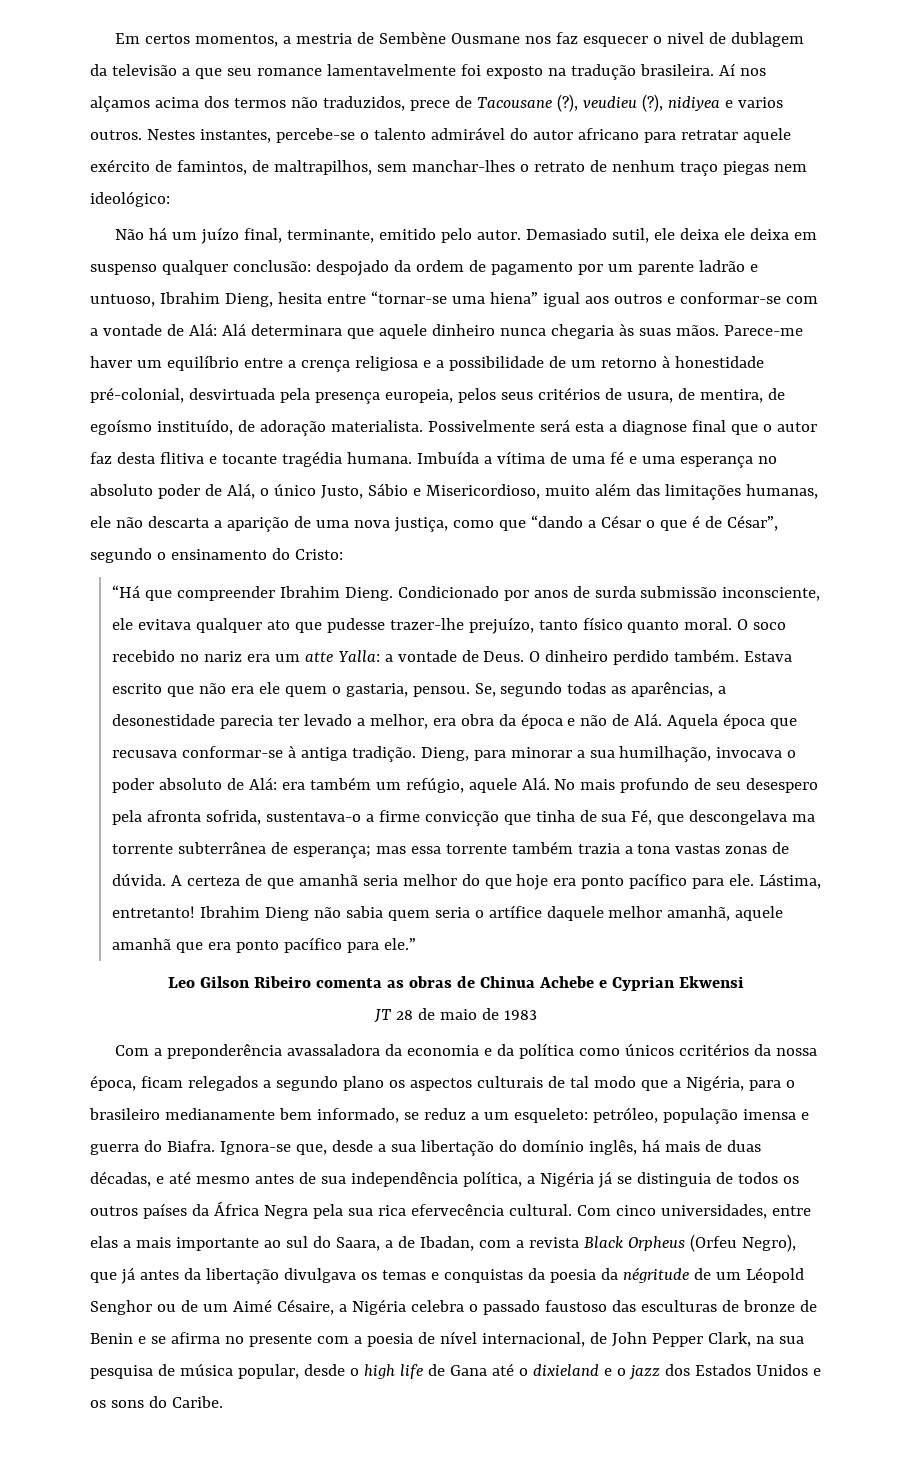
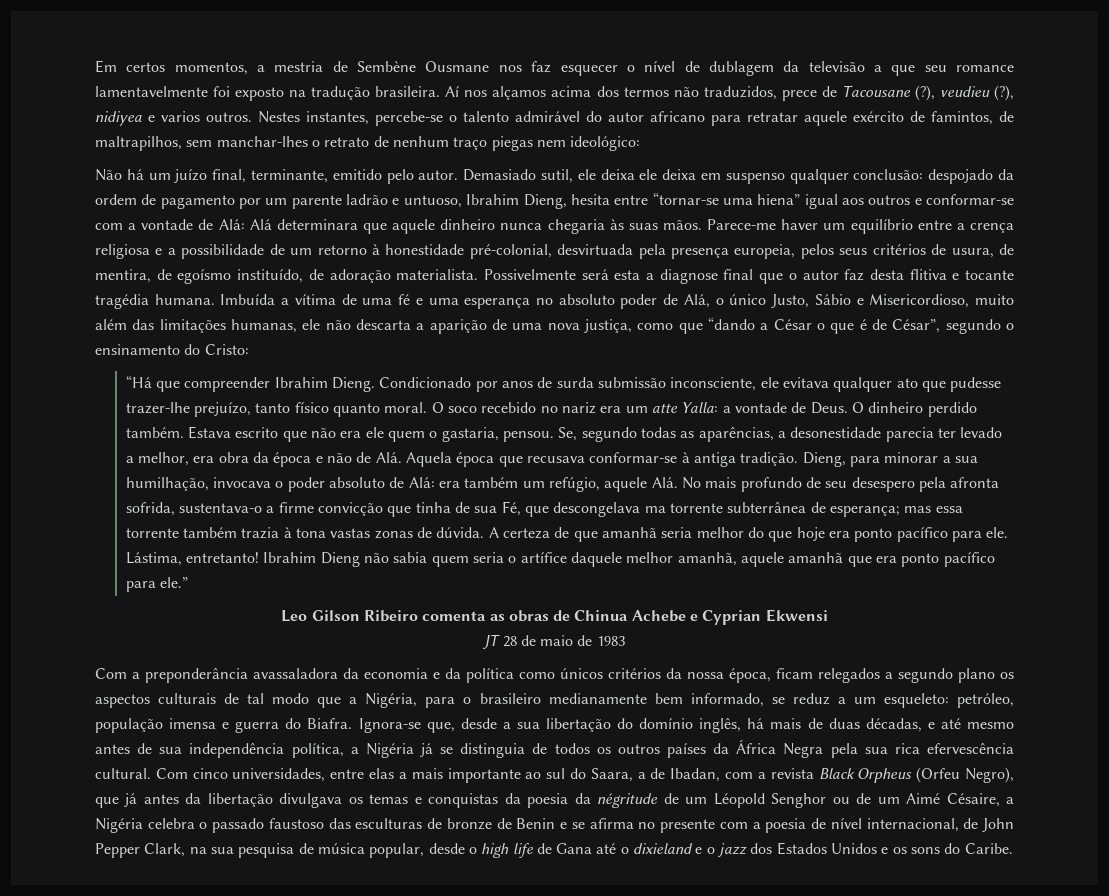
- Em certos momentos, a mestria de Sembène Ousmane nos faz esquecer o nivel de dublagem da televisão a que seu romance lamentavelmente foi exposto na tradução brasileira.
+ Em certos momentos, a mestria de Sembène Ousmane nos faz esquecer o nível de dublagem da televisão a que seu romance lamentavelmente foi exposto na tradução brasileira.
- Dieng, para minorar a sua humilhação, invocava o poder absoluto de Alá: era também um refúgio, aquele Alá. No mais profundo de seu desespero pela afronta sofrida, sustentava-o a firme convicção que tinha de sua Fé, que descongelava ma torrente subterrânea de esperança; mas essa torrente também trazia a tona vastas zonas de dúvida.
+ Dieng, para minorar a sua humilhação, invocava o poder absoluto de Alá: era também um refúgio, aquele Alá. No mais profundo de seu desespero pela afronta sofrida, sustentava-o a firme convicção que tinha de sua Fé, que descongelava ma torrente subterrânea de esperança; mas essa torrente também trazia à tona vastas zonas de dúvida.
- Com a preponderência avassaladora da economia e da política como únicos ccritérios da nossa época, ficam relegados a segundo plano os aspectos culturais de tal modo que a Nigéria, para o brasileiro medianamente bem informado, se reduz a um esqueleto: petróleo, população imensa e guerra do Biafra.
+ Com a preponderância avassaladora da economia e da política como únicos critérios da nossa época, ficam relegados a segundo plano os aspectos culturais de tal modo que a Nigéria, para o brasileiro medianamente bem informado, se reduz a um esqueleto: petróleo, população imensa e guerra do Biafra.
- Ignora-se que, desde a sua libertação do domínio inglês, há mais de duas décadas, e até mesmo antes de sua independência política, a Nigéria já se distinguia de todos os outros países da África Negra pela sua rica efervecência cultural.
+ Ignora-se que, desde a sua libertação do domínio inglês, há mais de duas décadas, e até mesmo antes de sua independência política, a Nigéria já se distinguia de todos os outros países da África Negra pela sua rica efervescência cultural.

